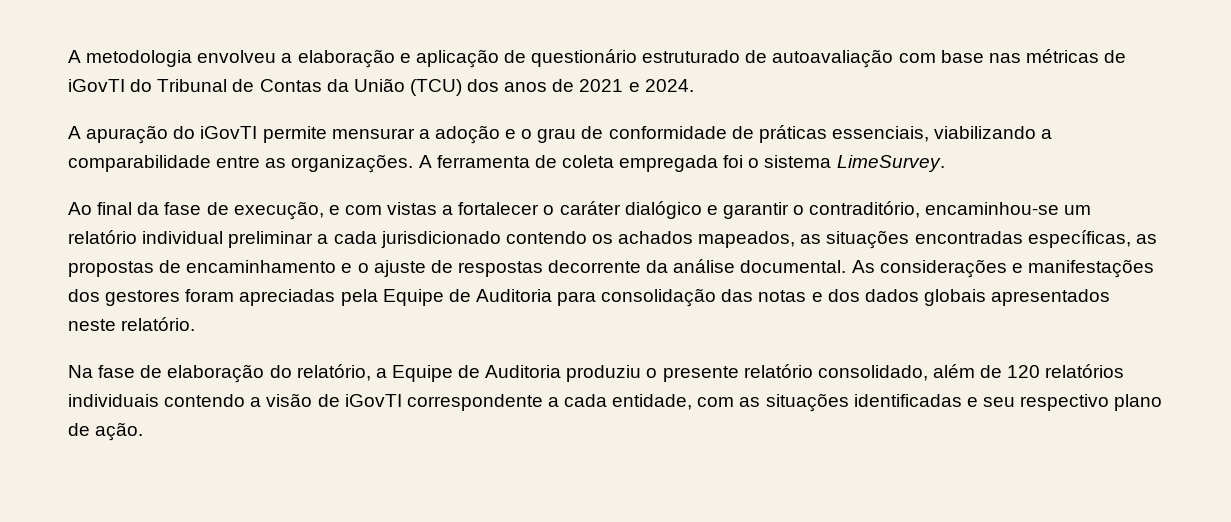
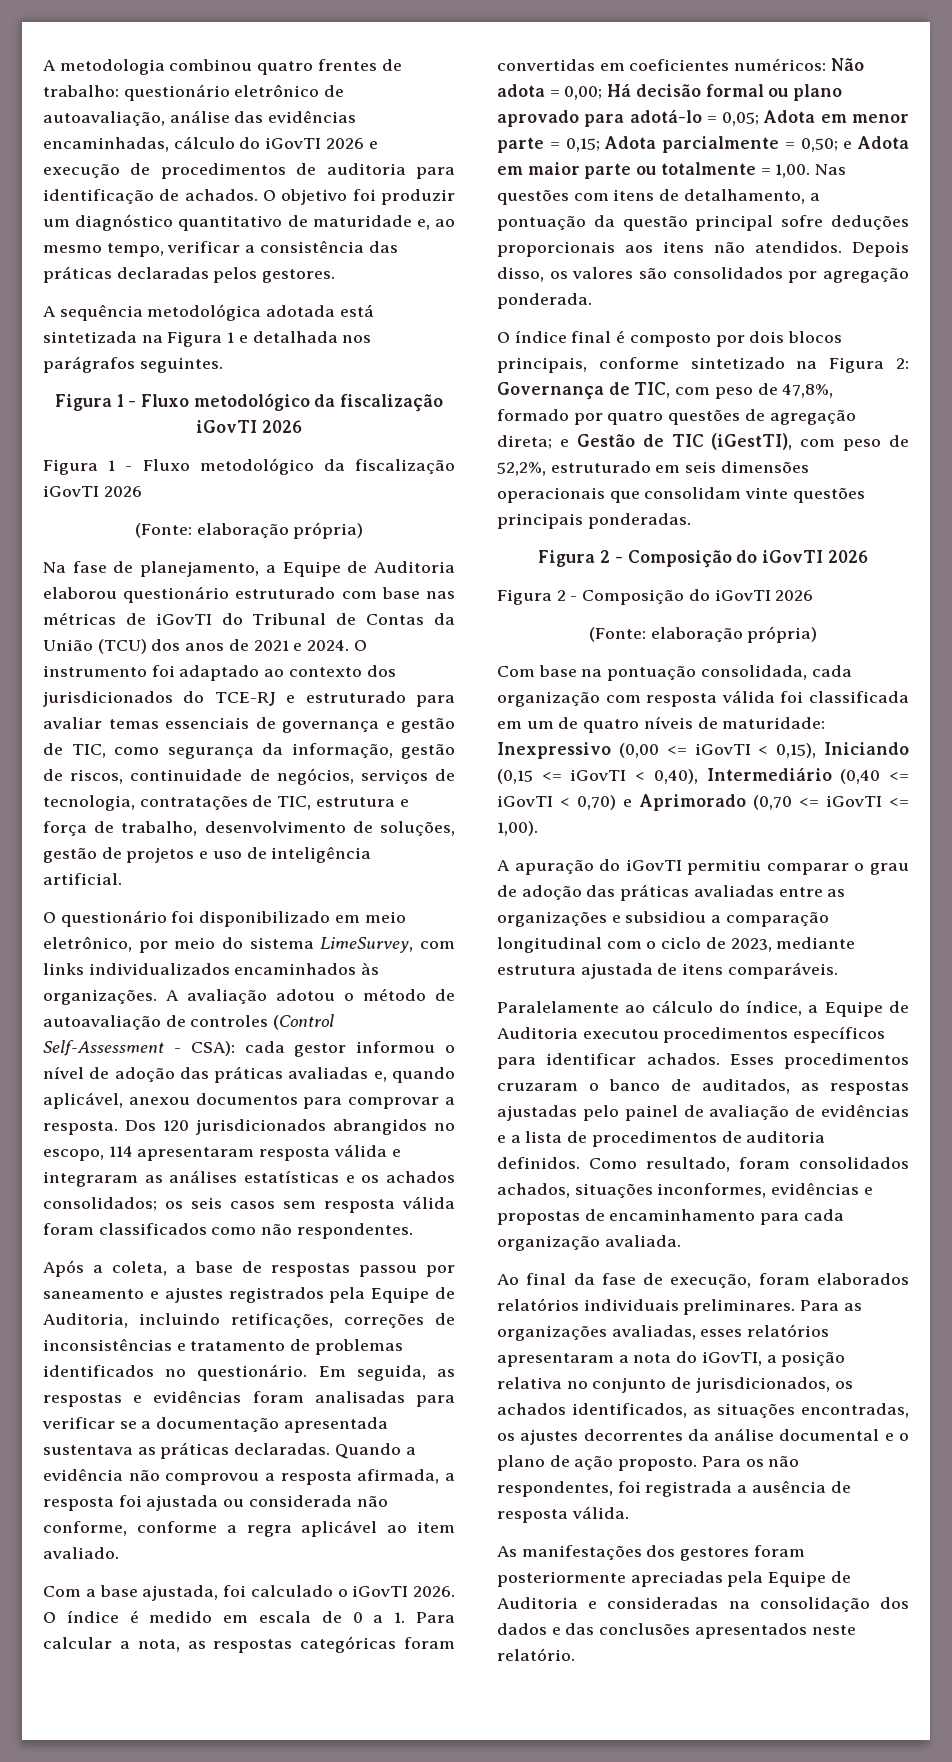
- A metodologia envolveu a elaboração e aplicação de questionário estruturado de autoavaliação com base nas métricas de iGovTI do Tribunal de Contas da União (TCU) dos anos de 2021 e 2024.
- A apuração do iGovTI permite mensurar a adoção e o grau de conformidade de práticas essenciais, viabilizando a comparabilidade entre as organizações. A ferramenta de coleta empregada foi o sistema LimeSurvey.
+ A metodologia combinou quatro frentes de trabalho: questionário eletrônico de autoavaliação, análise das evidências encaminhadas, cálculo do iGovTI 2026 e execução de procedimentos de auditoria para identificação de achados. O objetivo foi produzir um diagnóstico quantitativo de maturidade e, ao mesmo tempo, verificar a consistência das práticas declaradas pelos gestores.
+ A sequência metodológica adotada está sintetizada na Figura 1 e detalhada nos parágrafos seguintes.
+ Figura 1 - Fluxo metodológico da fiscalização iGovTI 2026
+ Figura 1 - Fluxo metodológico da fiscalização iGovTI 2026
+ (Fonte: elaboração própria)
+ Na fase de planejamento, a Equipe de Auditoria elaborou questionário estruturado com base nas métricas de iGovTI do Tribunal de Contas da União (TCU) dos anos de 2021 e 2024. O instrumento foi adaptado ao contexto dos jurisdicionados do TCE-RJ e estruturado para avaliar temas essenciais de governança e gestão de TIC, como segurança da informação, gestão de riscos, continuidade de negócios, serviços de tecnologia, contratações de TIC, estrutura e força de trabalho, desenvolvimento de soluções, gestão de projetos e uso de inteligência artificial.
+ O questionário foi disponibilizado em meio eletrônico, por meio do sistema LimeSurvey, com links individualizados encaminhados às organizações. A avaliação adotou o método de autoavaliação de controles (Control Self-Assessment - CSA): cada gestor informou o nível de adoção das práticas avaliadas e, quando aplicável, anexou documentos para comprovar a resposta. Dos 120 jurisdicionados abrangidos no escopo, 114 apresentaram resposta válida e integraram as análises estatísticas e os achados consolidados; os seis casos sem resposta válida foram classificados como não respondentes.
+ Após a coleta, a base de respostas passou por saneamento e ajustes registrados pela Equipe de Auditoria, incluindo retificações, correções de inconsistências e tratamento de problemas identificados no questionário. Em seguida, as respostas e evidências foram analisadas para verificar se a documentação apresentada sustentava as práticas declaradas. Quando a evidência não comprovou a resposta afirmada, a resposta foi ajustada ou considerada não conforme, conforme a regra aplicável ao item avaliado.
+ Com a base ajustada, foi calculado o iGovTI 2026. O índice é medido em escala de 0 a 1. Para calcular a nota, as respostas categóricas foram convertidas em coeficientes numéricos: Não adota = 0,00; Há decisão formal ou plano aprovado para adotá-lo = 0,05; Adota em menor parte = 0,15; Adota parcialmente = 0,50; e Adota em maior parte ou totalmente = 1,00. Nas questões com itens de detalhamento, a pontuação da questão principal sofre deduções proporcionais aos itens não atendidos. Depois disso, os valores são consolidados por agregação ponderada.
+ O índice final é composto por dois blocos principais, conforme sintetizado na Figura 2: Governança de TIC, com peso de 47,8%, formado por quatro questões de agregação direta; e Gestão de TIC (iGestTI), com peso de 52,2%, estruturado em seis dimensões operacionais que consolidam vinte questões principais ponderadas.
+ Figura 2 - Composição do iGovTI 2026
+ Figura 2 - Composição do iGovTI 2026
+ (Fonte: elaboração própria)
+ Com base na pontuação consolidada, cada organização com resposta válida foi classificada em um de quatro níveis de maturidade: Inexpressivo (0,00 <= iGovTI < 0,15), Iniciando (0,15 <= iGovTI < 0,40), Intermediário (0,40 <= iGovTI < 0,70) e Aprimorado (0,70 <= iGovTI <= 1,00).
+ A apuração do iGovTI permitiu comparar o grau de adoção das práticas avaliadas entre as organizações e subsidiou a comparação longitudinal com o ciclo de 2023, mediante estrutura ajustada de itens comparáveis.
+ Paralelamente ao cálculo do índice, a Equipe de Auditoria executou procedimentos específicos para identificar achados. Esses procedimentos cruzaram o banco de auditados, as respostas ajustadas pelo painel de avaliação de evidências e a lista de procedimentos de auditoria definidos. Como resultado, foram consolidados achados, situações inconformes, evidências e propostas de encaminhamento para cada organização avaliada.
- Ao final da fase de execução, e com vistas a fortalecer o caráter dialógico e garantir o contraditório, encaminhou-se um relatório individual preliminar a cada jurisdicionado contendo os achados mapeados, as situações encontradas específicas, as propostas de encaminhamento e o ajuste de respostas decorrente da análise documental. As considerações e manifestações dos gestores foram apreciadas pela Equipe de Auditoria para consolidação das notas e dos dados globais apresentados neste relatório.
- Na fase de elaboração do relatório, a Equipe de Auditoria produziu o presente relatório consolidado, além de 120 relatórios individuais contendo a visão de iGovTI correspondente a cada entidade, com as situações identificadas e seu respectivo plano de ação.
+ Ao final da fase de execução, foram elaborados relatórios individuais preliminares. Para as organizações avaliadas, esses relatórios apresentaram a nota do iGovTI, a posição relativa no conjunto de jurisdicionados, os achados identificados, as situações encontradas, os ajustes decorrentes da análise documental e o plano de ação proposto. Para os não respondentes, foi registrada a ausência de resposta válida.
+ As manifestações dos gestores foram posteriormente apreciadas pela Equipe de Auditoria e consideradas na consolidação dos dados e das conclusões apresentados neste relatório.

